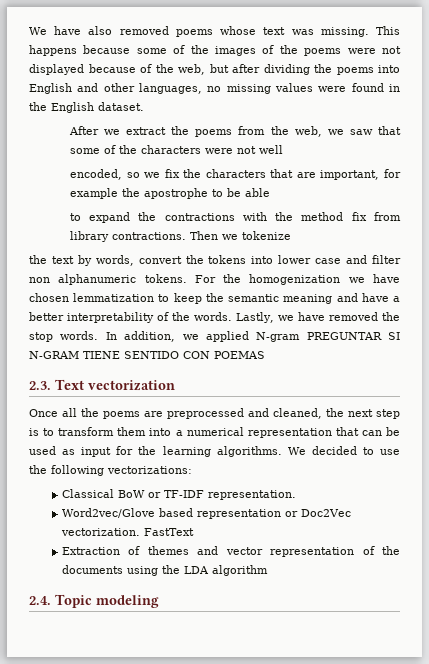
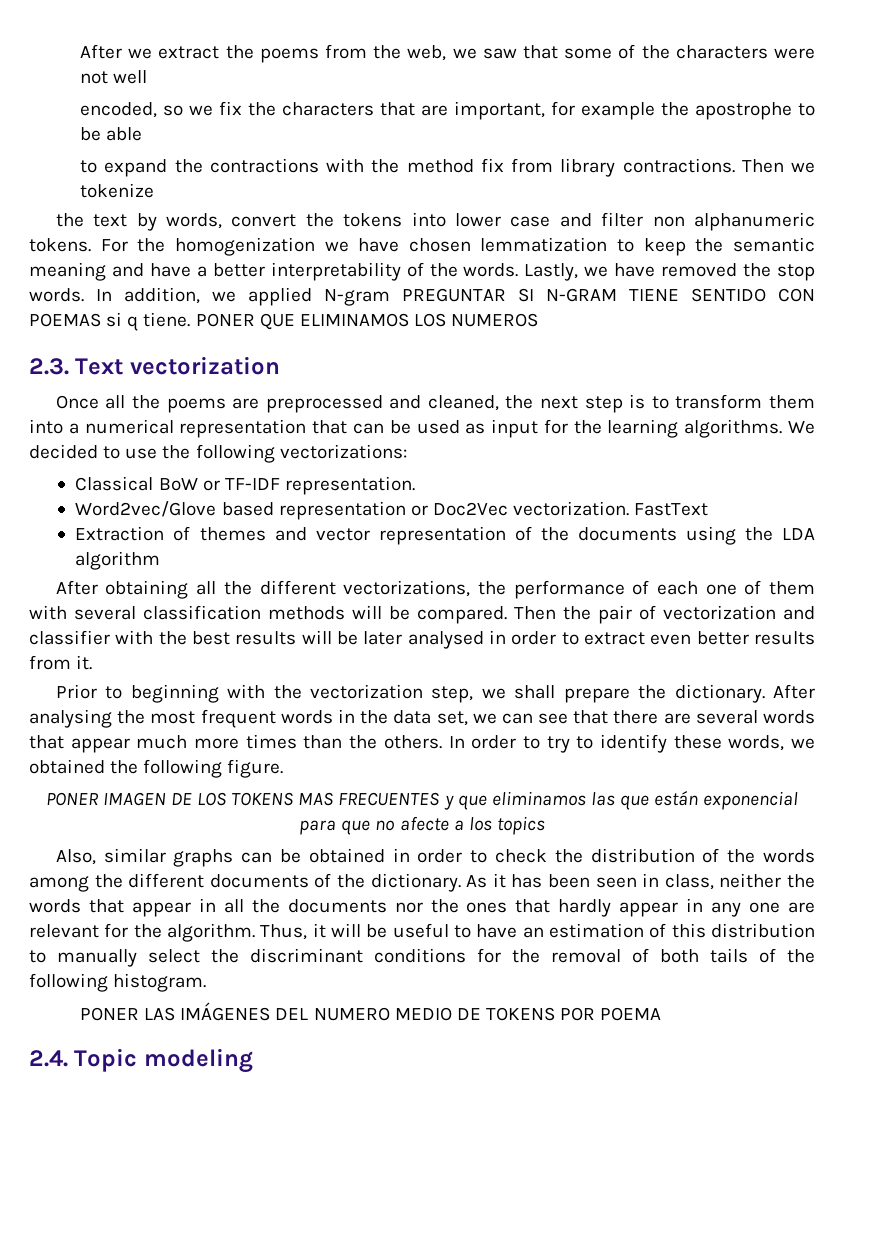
- We have also removed poems whose text was missing. This happens because some of the images of the poems were not displayed because of the web, but after dividing the poems into English and other languages, no missing values were found in the English dataset.
- In addition, we applied N-gram PREGUNTAR SI N-GRAM TIENE SENTIDO CON POEMAS
+ In addition, we applied N-gram PREGUNTAR SI N-GRAM TIENE SENTIDO CON POEMAS si q tiene. PONER QUE ELIMINAMOS LOS NUMEROS
+ After obtaining all the different vectorizations, the performance of each one of them with several classification methods will be compared. Then the pair of vectorization and classifier with the best results will be later analysed in order to extract even better results from it.
+ Prior to beginning with the vectorization step, we shall prepare the dictionary. After analysing the most frequent words in the data set, we can see that there are several words that appear much more times than the others. In order to try to identify these words, we obtained the following figure.
+ PONER IMAGEN DE LOS TOKENS MAS FRECUENTES y que eliminamos las que están exponencial para que no afecte a los topics
+ Also, similar graphs can be obtained in order to check the distribution of the words among the different documents of the dictionary. As it has been seen in class, neither the words that appear in all the documents nor the ones that hardly appear in any one are relevant for the algorithm. Thus, it will be useful to have an estimation of this distribution to manually select the discriminant conditions for the removal of both tails of the following histogram.
+ PONER LAS IMÁGENES DEL NUMERO MEDIO DE TOKENS POR POEMA

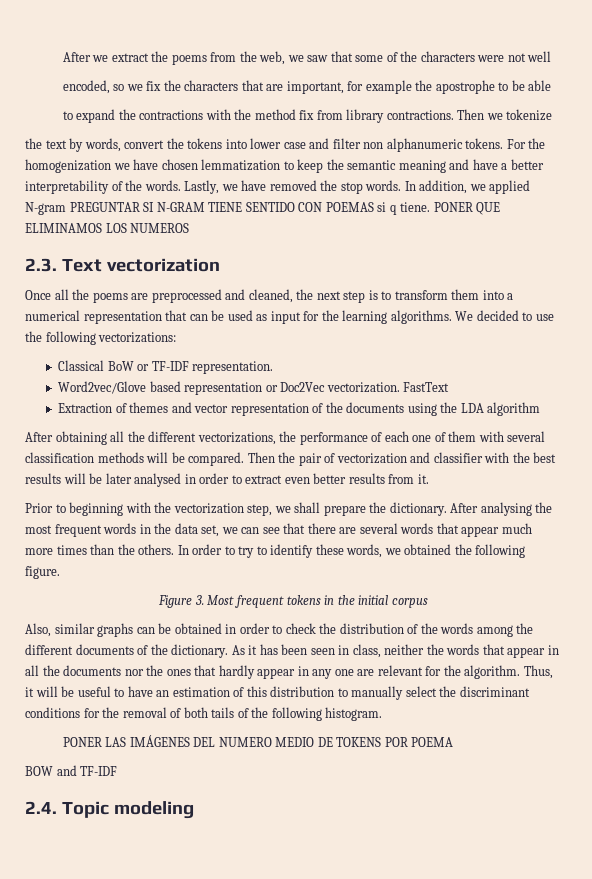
- PONER IMAGEN DE LOS TOKENS MAS FRECUENTES y que eliminamos las que están exponencial para que no afecte a los topics
+ Figure 3. Most frequent tokens in the initial corpus
+ BOW and TF-IDF

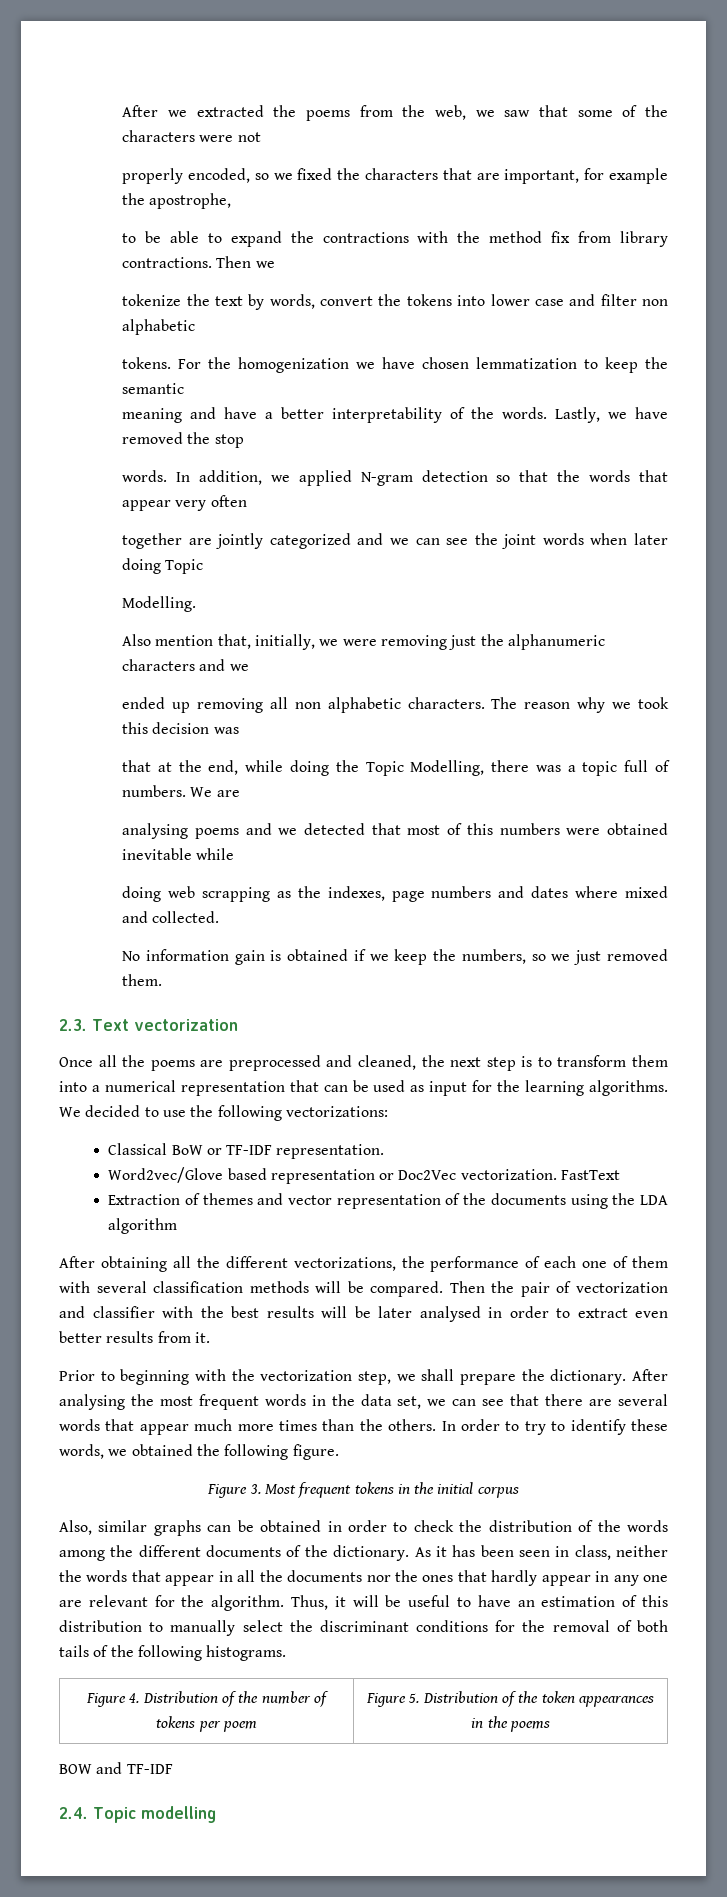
- After we extract the poems from the web, we saw that some of the characters were not well
- encoded, so we fix the characters that are important, for example the apostrophe to be able
- to expand the contractions with the method fix from library contractions.
+ After we extracted the poems from the web, we saw that some of the characters were not
+ properly encoded, so we fixed the characters that are important, for example the apostrophe,
+ to be able to expand the contractions with the method fix from library contractions.
- Then we tokenize
- the text by words, convert the tokens into lower case and filter non alphanumeric tokens.
+ Then we
+ tokenize the text by words, convert the tokens into lower case and filter non alphabetic
+ tokens.
- For the homogenization we have chosen lemmatization to keep the semantic meaning and have a better interpretability of the words.
+ For the homogenization we have chosen lemmatization to keep the semantic
+ meaning and have a better interpretability of the words.
- Lastly, we have removed the stop words.
+ Lastly, we have removed the stop
+ words.
- In addition, we applied N-gram PREGUNTAR SI N-GRAM TIENE SENTIDO CON POEMAS si q tiene. PONER QUE ELIMINAMOS LOS NUMEROS
+ In addition, we applied N-gram detection so that the words that appear very often
+ together are jointly categorized and we can see the joint words when later doing Topic
+ Modelling.
+ Also mention that, initially, we were removing just the alphanumeric characters and we
+ ended up removing all non alphabetic characters. The reason why we took this decision was
+ that at the end, while doing the Topic Modelling, there was a topic full of numbers. We are
+ analysing poems and we detected that most of this numbers were obtained inevitable while
+ doing web scrapping as the indexes, page numbers and dates where mixed and collected.
+ No information gain is obtained if we keep the numbers, so we just removed them.
- Thus, it will be useful to have an estimation of this distribution to manually select the discriminant conditions for the removal of both tails of the following histogram.
- PONER LAS IMÁGENES DEL NUMERO MEDIO DE TOKENS POR POEMA
+ Thus, it will be useful to have an estimation of this distribution to manually select the discriminant conditions for the removal of both tails of the following histograms.
+ Figure 4. Distribution of the number of tokens per poem | Figure 5. Distribution of the token appearances in the poems
- 2.4. Topic modeling
+ 2.4. Topic modelling

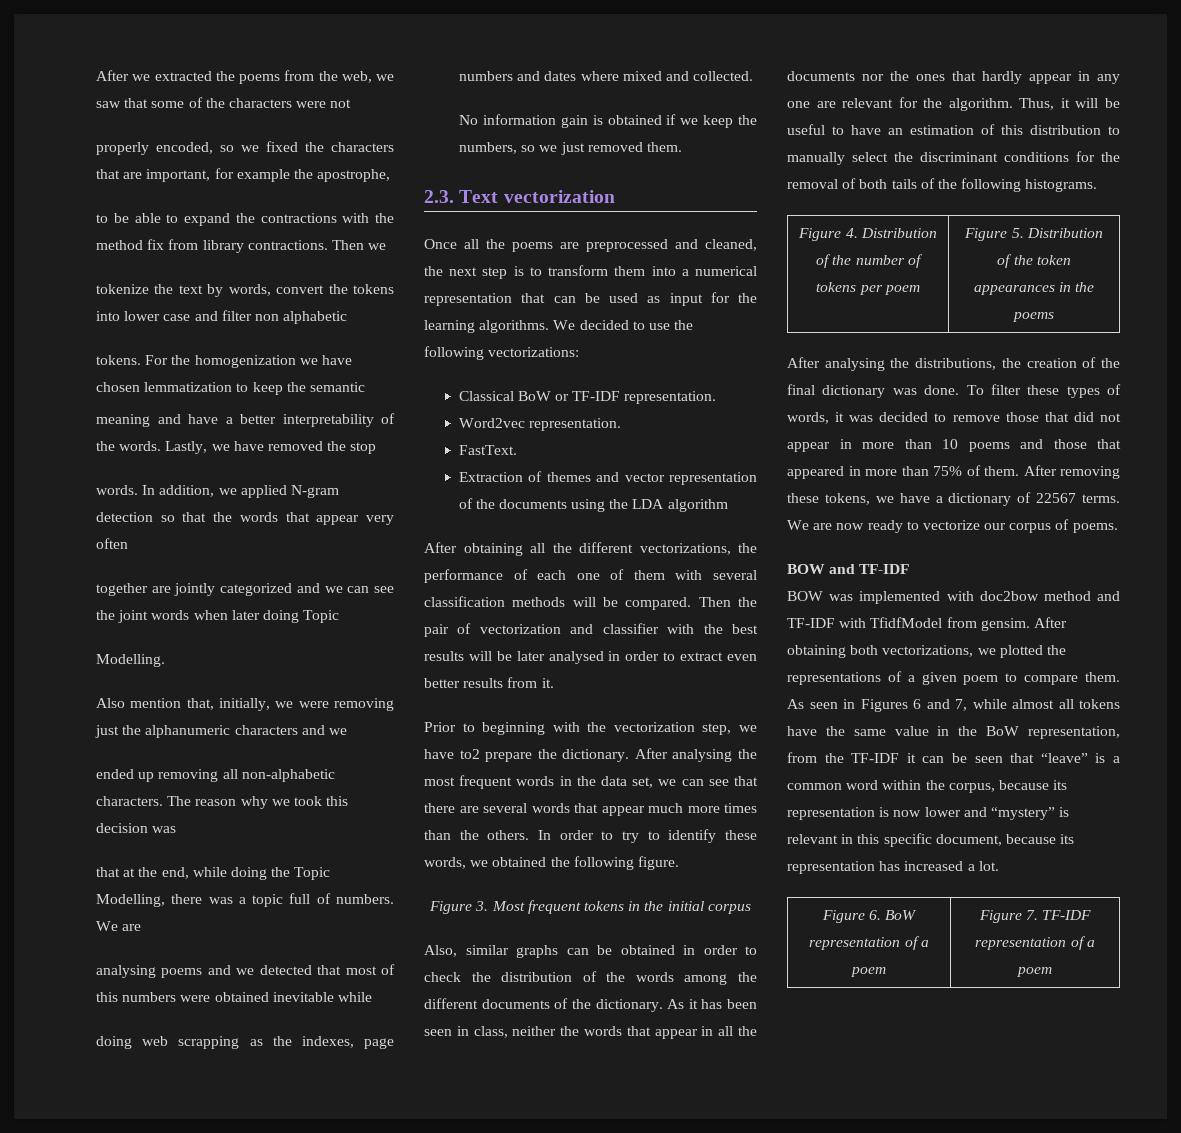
- ended up removing all non alphabetic characters.
+ ended up removing all non-alphabetic characters.
- Word2vec/Glove based representation or Doc2Vec vectorization. FastText
+ Word2vec representation.
+ FastText.
- Prior to beginning with the vectorization step, we shall prepare the dictionary.
+ Prior to beginning with the vectorization step, we have to2 prepare the dictionary.
+ After analysing the distributions, the creation of the final dictionary was done. To filter these types of words, it was decided to remove those that did not appear in more than 10 poems and those that appeared in more than 75% of them. After removing these tokens, we have a dictionary of 22567 terms. We are now ready to vectorize our corpus of poems.
  BOW and TF-IDF
- 2.4. Topic modelling
+ BOW was implemented with doc2bow method and TF-IDF with TfidfModel from gensim. After obtaining both vectorizations, we plotted the representations of a given poem to compare them. As seen in Figures 6 and 7, while almost all tokens have the same value in the BoW representation, from the TF-IDF it can be seen that “leave” is a common word within the corpus, because its representation is now lower and “mystery” is relevant in this specific document, because its representation has increased a lot.
+ Figure 6. BoW representation of a poem | Figure 7. TF-IDF representation of a poem

